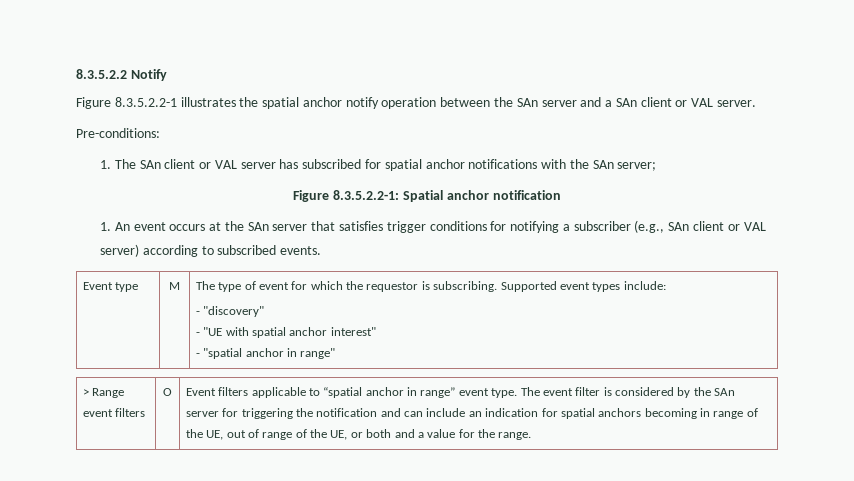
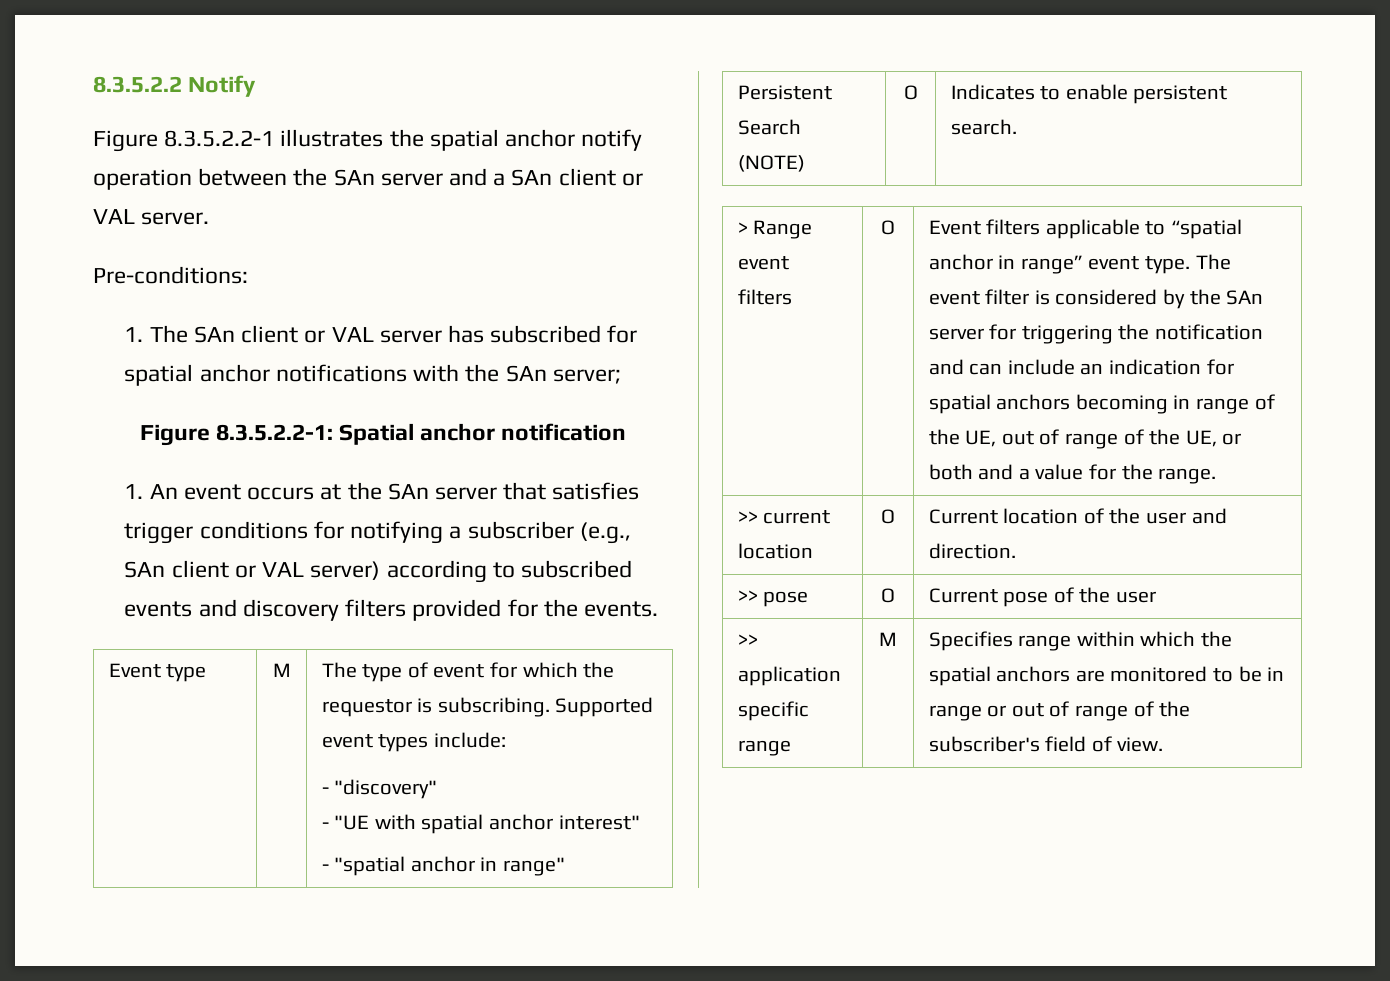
- 1. An event occurs at the SAn server that satisfies trigger conditions for notifying a subscriber (e.g., SAn client or VAL server) according to subscribed events.
+ 1. An event occurs at the SAn server that satisfies trigger conditions for notifying a subscriber (e.g., SAn client or VAL server) according to subscribed events and discovery filters provided for the events.
+ Persistent Search (NOTE) | O | Indicates to enable persistent search.
+ >> current location | O | Current location of the user and direction.
+ >> pose | O | Current pose of the user
+ >> application specific range | M | Specifies range within which the spatial anchors are monitored to be in range or out of range of the subscriber's field of view.

